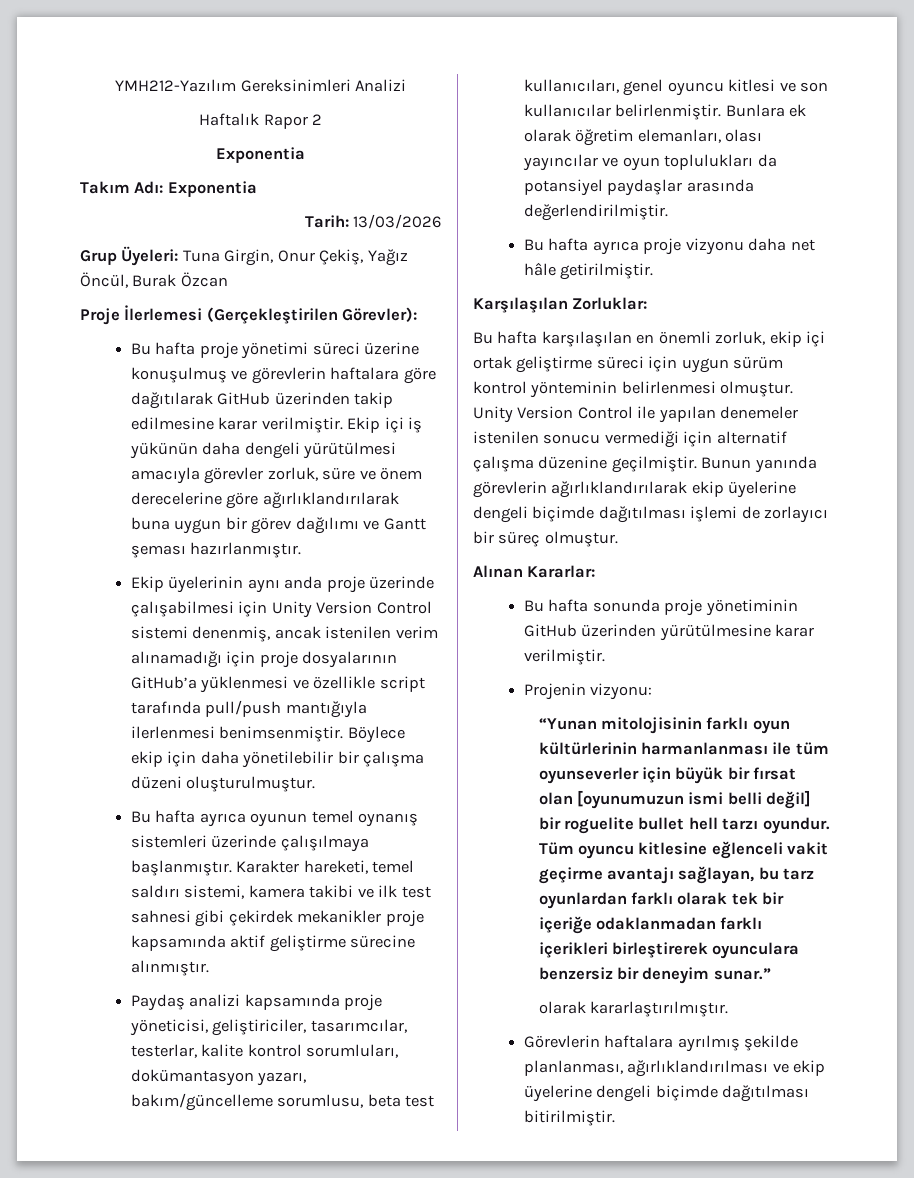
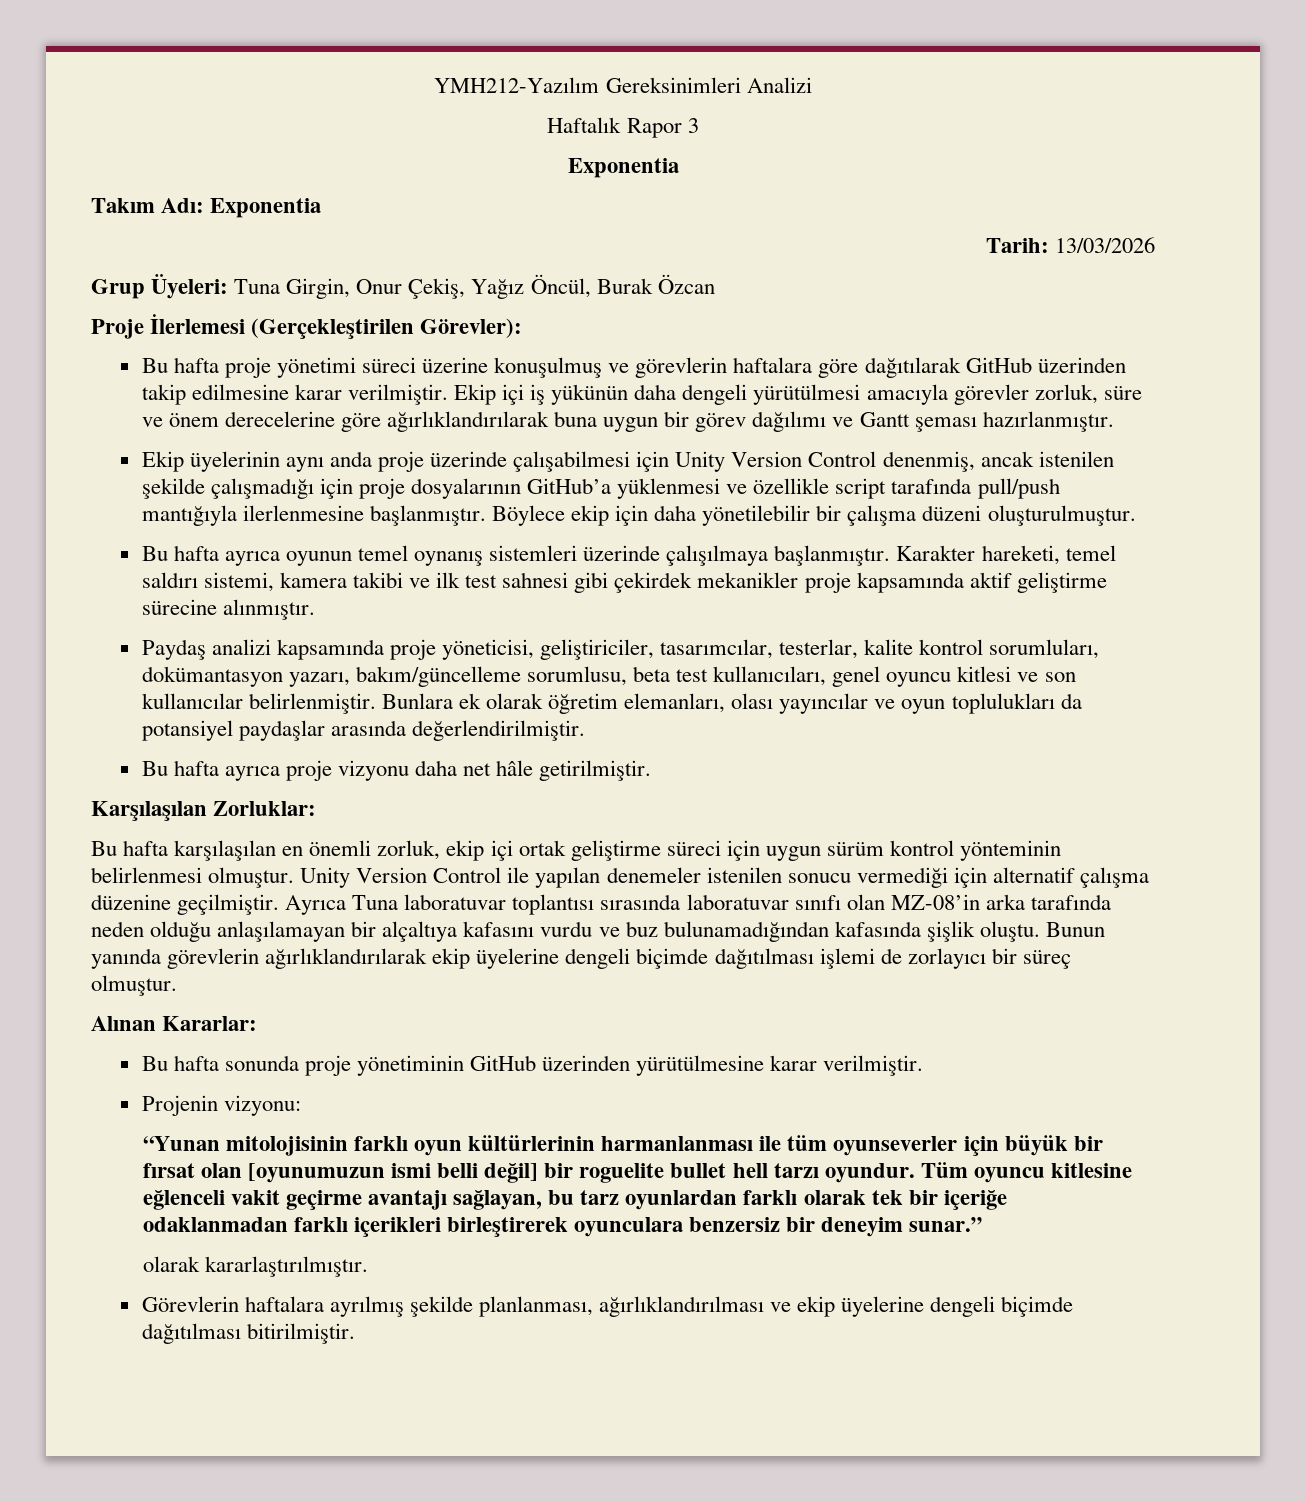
- Haftalık Rapor 2
+ Haftalık Rapor 3
- Ekip üyelerinin aynı anda proje üzerinde çalışabilmesi için Unity Version Control sistemi denenmiş, ancak istenilen verim alınamadığı için proje dosyalarının GitHub’a yüklenmesi ve özellikle script tarafında pull/push mantığıyla ilerlenmesi benimsenmiştir.
+ Ekip üyelerinin aynı anda proje üzerinde çalışabilmesi için Unity Version Control denenmiş, ancak istenilen şekilde çalışmadığı için proje dosyalarının GitHub’a yüklenmesi ve özellikle script tarafında pull/push mantığıyla ilerlenmesine başlanmıştır.
+ Ayrıca Tuna laboratuvar toplantısı sırasında laboratuvar sınıfı olan MZ-08’in arka tarafında neden olduğu anlaşılamayan bir alçaltıya kafasını vurdu ve buz bulunamadığından kafasında şişlik oluştu.

